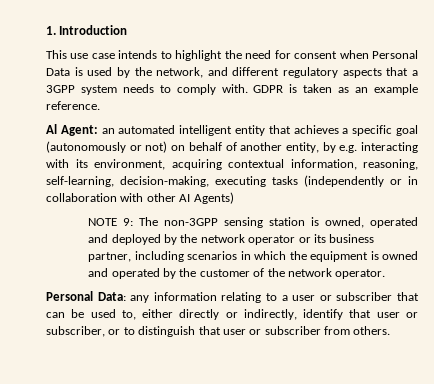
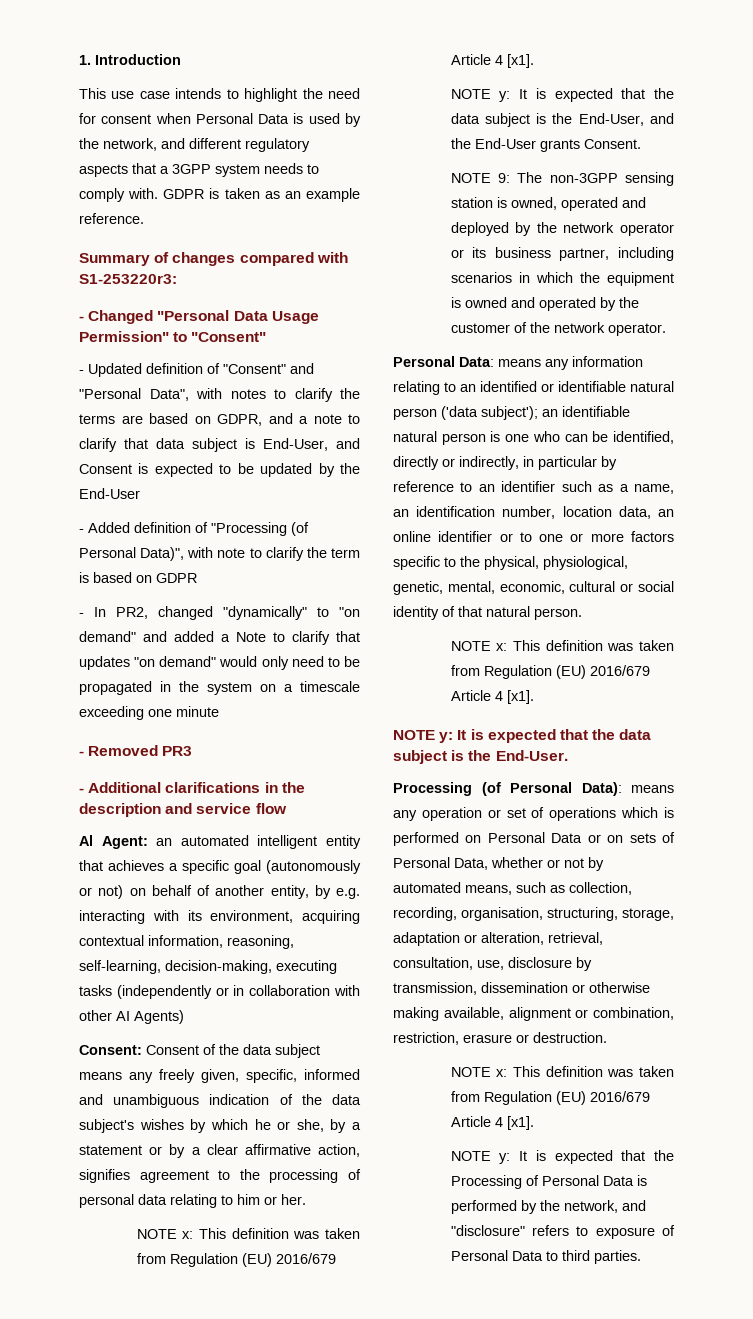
+ Summary of changes compared with S1-253220r3:
+ - Changed "Personal Data Usage Permission" to "Consent"
+ - Updated definition of "Consent" and "Personal Data", with notes to clarify the terms are based on GDPR, and a note to clarify that data subject is End-User, and Consent is expected to be updated by the End-User
+ - Added definition of "Processing (of Personal Data)", with note to clarify the term is based on GDPR
+ - In PR2, changed "dynamically" to "on demand" and added a Note to clarify that updates "on demand" would only need to be propagated in the system on a timescale exceeding one minute
+ - Removed PR3
+ - Additional clarifications in the description and service flow
+ Consent: Consent of the data subject means any freely given, specific, informed and unambiguous indication of the data subject's wishes by which he or she, by a statement or by a clear affirmative action, signifies agreement to the processing of personal data relating to him or her.
+ NOTE x: This definition was taken from Regulation (EU) 2016/679 Article 4 [x1].
+ NOTE y: It is expected that the data subject is the End-User, and the End-User grants Consent.
- Personal Data: any information relating to a user or subscriber that can be used to, either directly or indirectly, identify that user or subscriber, or to distinguish that user or subscriber from others.
+ Personal Data: means any information relating to an identified or identifiable natural person ('data subject'); an identifiable natural person is one who can be identified, directly or indirectly, in particular by reference to an identifier such as a name, an identification number, location data, an online identifier or to one or more factors specific to the physical, physiological, genetic, mental, economic, cultural or social identity of that natural person.
+ NOTE x: This definition was taken from Regulation (EU) 2016/679 Article 4 [x1].
+ NOTE y: It is expected that the data subject is the End-User.
+ Processing (of Personal Data): means any operation or set of operations which is performed on Personal Data or on sets of Personal Data, whether or not by automated means, such as collection, recording, organisation, structuring, storage, adaptation or alteration, retrieval, consultation, use, disclosure by transmission, dissemination or otherwise making available, alignment or combination, restriction, erasure or destruction.
+ NOTE x: This definition was taken from Regulation (EU) 2016/679 Article 4 [x1].
+ NOTE y: It is expected that the Processing of Personal Data is performed by the network, and "disclosure" refers to exposure of Personal Data to third parties.

